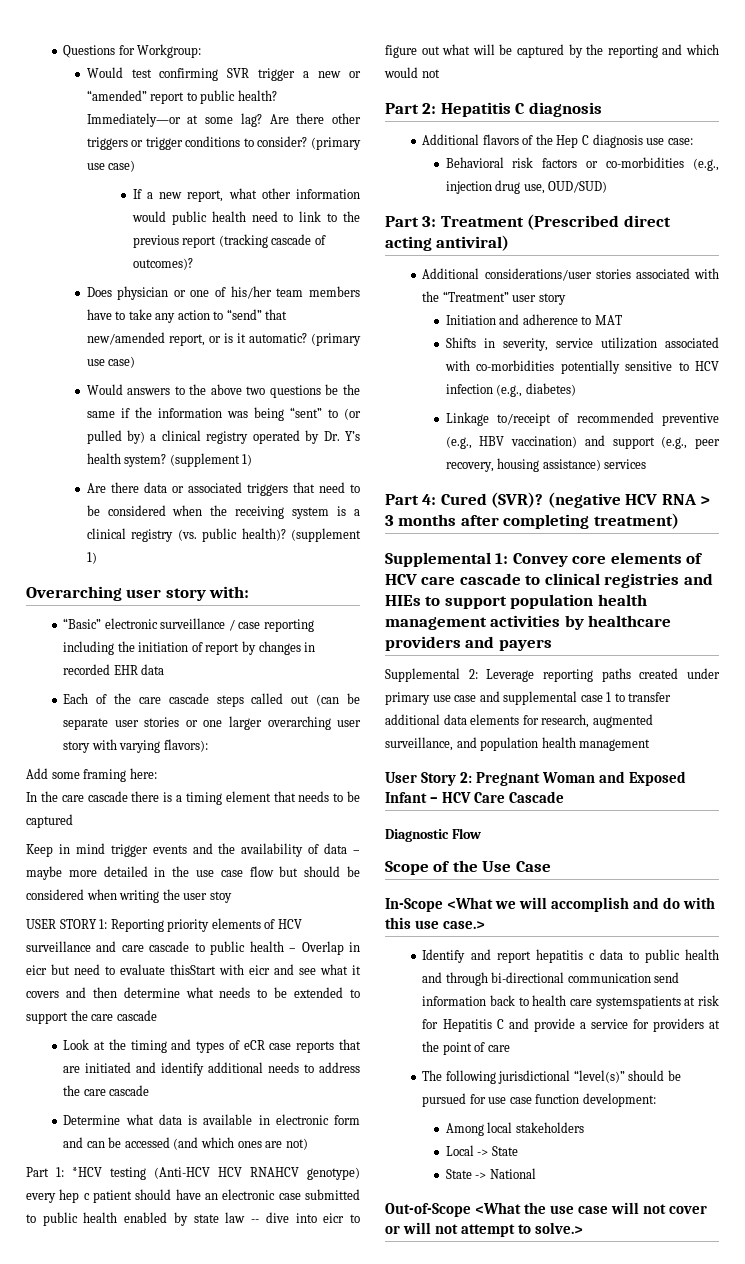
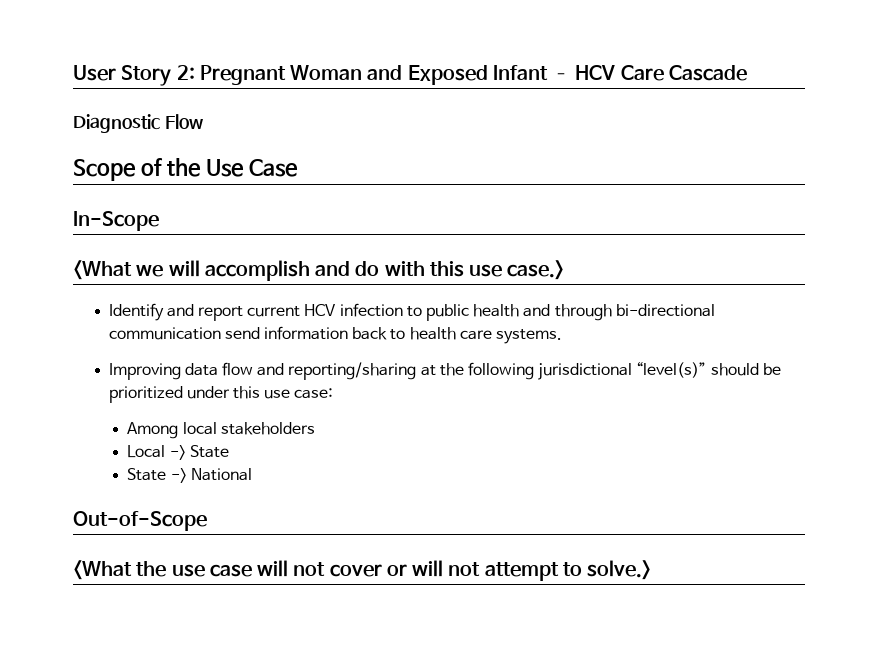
- Questions for Workgroup:
- Would test confirming SVR trigger a new or “amended” report to public health? Immediately—or at some lag? Are there other triggers or trigger conditions to consider? (primary use case)
- If a new report, what other information would public health need to link to the previous report (tracking cascade of outcomes)?
- Does physician or one of his/her team members have to take any action to “send” that new/amended report, or is it automatic? (primary use case)
- Would answers to the above two questions be the same if the information was being “sent” to (or pulled by) a clinical registry operated by Dr. Y’s health system? (supplement 1)
- Are there data or associated triggers that need to be considered when the receiving system is a clinical registry (vs. public health)? (supplement 1)
- Overarching user story with:
- “Basic” electronic surveillance / case reporting including the initiation of report by changes in recorded EHR data
- Each of the care cascade steps called out (can be separate user stories or one larger overarching user story with varying flavors):
- Add some framing here:
- In the care cascade there is a timing element that needs to be captured
- Keep in mind trigger events and the availability of data – maybe more detailed in the use case flow but should be considered when writing the user stoy
- USER STORY 1: Reporting priority elements of HCV surveillance and care cascade to public health – Overlap in eicr but need to evaluate thisStart with eicr and see what it covers and then determine what needs to be extended to support the care cascade
- Look at the timing and types of eCR case reports that are initiated and identify additional needs to address the care cascade
- Determine what data is available in electronic form and can be accessed (and which ones are not)
- Part 1: *HCV testing (Anti-HCV HCV RNAHCV genotype) every hep c patient should have an electronic case submitted to public health enabled by state law -- dive into eicr to figure out what will be captured by the reporting and which would not
- Part 2: Hepatitis C diagnosis
- Additional flavors of the Hep C diagnosis use case:
- Behavioral risk factors or co-morbidities (e.g., injection drug use, OUD/SUD)
- Part 3: Treatment (Prescribed direct acting antiviral)
- Additional considerations/user stories associated with the “Treatment” user story
- Initiation and adherence to MAT
- Shifts in severity, service utilization associated with co-morbidities potentially sensitive to HCV infection (e.g., diabetes)
- Linkage to/receipt of recommended preventive (e.g., HBV vaccination) and support (e.g., peer recovery, housing assistance) services
- Part 4: Cured (SVR)? (negative HCV RNA > 3 months after completing treatment)
- Supplemental 1: Convey core elements of HCV care cascade to clinical registries and HIEs to support population health management activities by healthcare providers and payers
- Supplemental 2: Leverage reporting paths created under primary use case and supplemental case 1 to transfer additional data elements for research, augmented surveillance, and population health management
- In-Scope <What we will accomplish and do with this use case.>
+ In-Scope
+ <What we will accomplish and do with this use case.>
- Identify and report hepatitis c data to public health and through bi-directional communication send information back to health care systemspatients at risk for Hepatitis C and provide a service for providers at the point of care
- The following jurisdictional “level(s)” should be pursued for use case function development:
+ Identify and report current HCV infection to public health and through bi-directional communication send information back to health care systems.
+ Improving data flow and reporting/sharing at the following jurisdictional “level(s)” should be prioritized under this use case:
- Out-of-Scope <What the use case will not cover or will not attempt to solve.>
+ Out-of-Scope
+ <What the use case will not cover or will not attempt to solve.>

